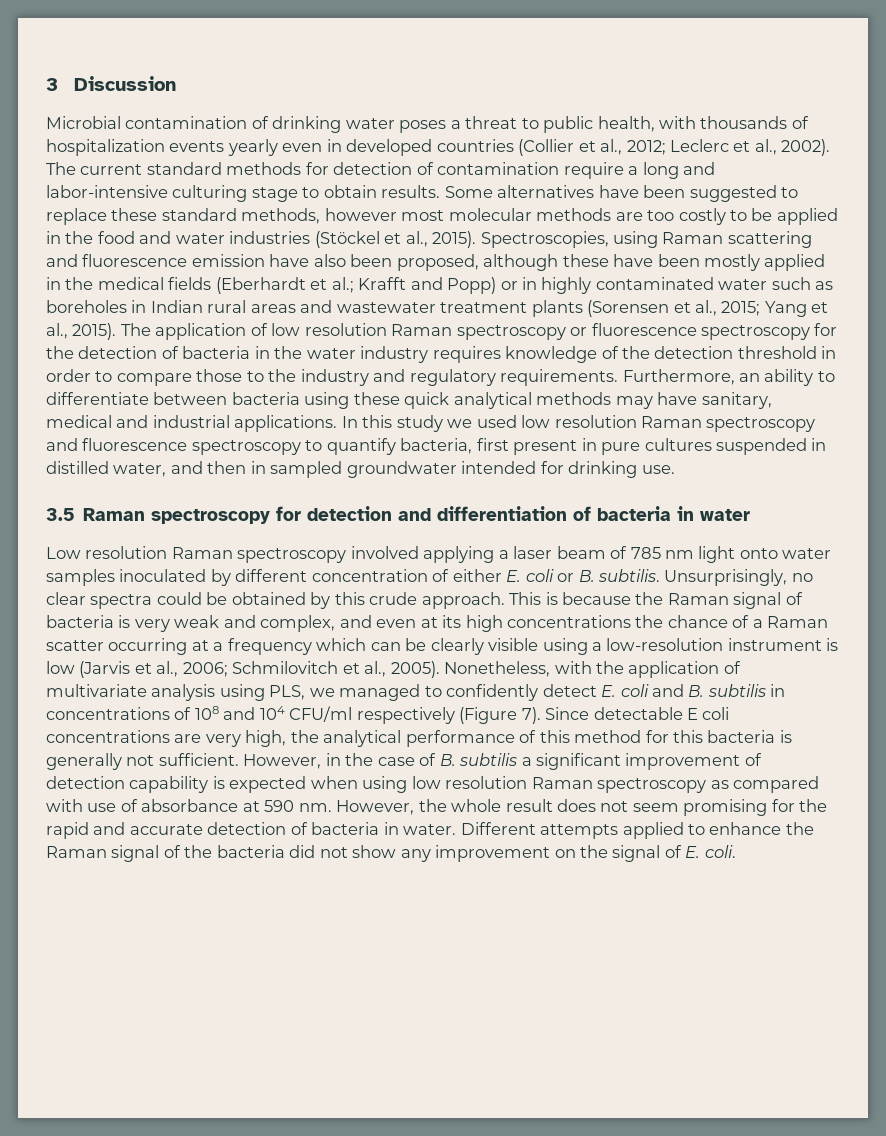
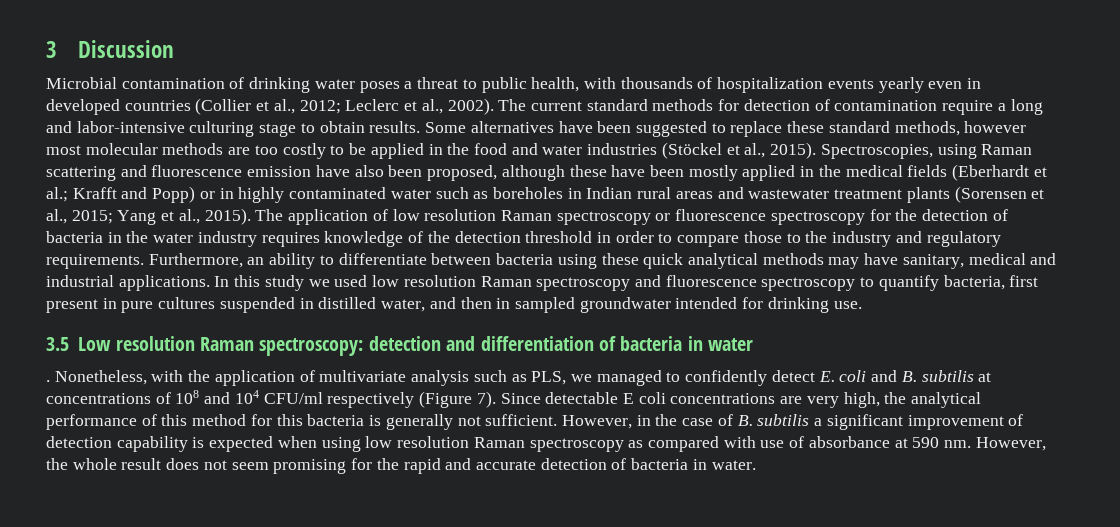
- 3.5 Raman spectroscopy for detection and differentiation of bacteria in water
+ 3.5 Low resolution Raman spectroscopy: detection and differentiation of bacteria in water
- Low resolution Raman spectroscopy involved applying a laser beam of 785 nm light onto water samples inoculated by different concentration of either E. coli or B. subtilis. Unsurprisingly, no clear spectra could be obtained by this crude approach. This is because the Raman signal of bacteria is very weak and complex, and even at its high concentrations the chance of a Raman scatter occurring at a frequency which can be clearly visible using a low-resolution instrument is low (Jarvis et al., 2006; Schmilovitch et al., 2005).
+ .
- Nonetheless, with the application of multivariate analysis using PLS, we managed to confidently detect E. coli and B. subtilis in concentrations of 108 and 104 CFU/ml respectively (Figure 7).
+ Nonetheless, with the application of multivariate analysis such as PLS, we managed to confidently detect E. coli and B. subtilis at concentrations of 108 and 104 CFU/ml respectively (Figure 7).
- Different attempts applied to enhance the Raman signal of the bacteria did not show any improvement on the signal of E. coli.

